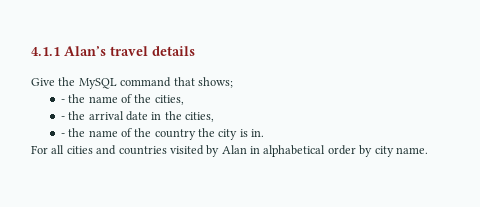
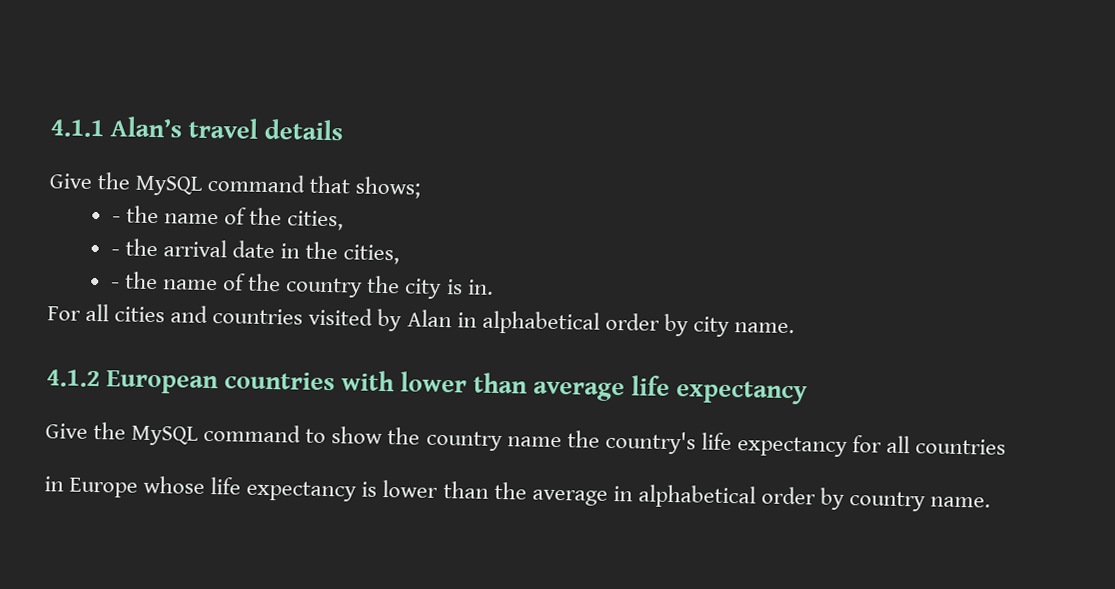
+ 4.1.2 European countries with lower than average life expectancy
+ Give the MySQL command to show the country name the country's life expectancy for all countries
+ in Europe whose life expectancy is lower than the average in alphabetical order by country name.

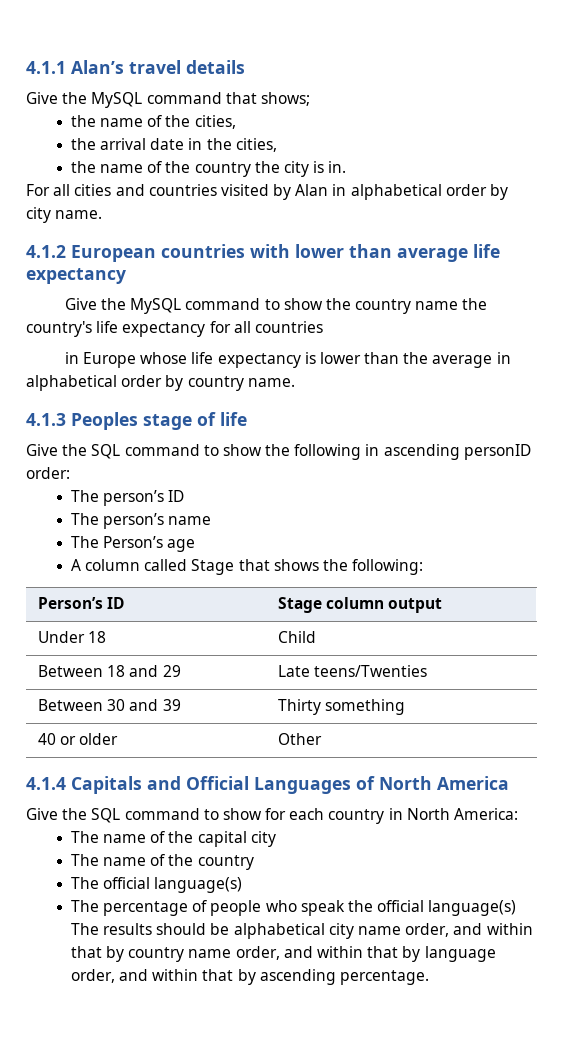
- - the name of the cities,
+ the name of the cities,
- - the arrival date in the cities,
+ the arrival date in the cities,
- - the name of the country the city is in.
+ the name of the country the city is in.
+ 4.1.3 Peoples stage of life
+ Give the SQL command to show the following in ascending personID order:
+ The person’s ID
+ The person’s name
+ The Person’s age
+ A column called Stage that shows the following:
+ Person’s ID | Stage column output
+ Under 18 | Child
+ Between 18 and 29 | Late teens/Twenties
+ Between 30 and 39 | Thirty something
+ 40 or older | Other
+ 4.1.4 Capitals and Official Languages of North America
+ Give the SQL command to show for each country in North America:
+ The name of the capital city
+ The name of the country
+ The official language(s)
+ The percentage of people who speak the official language(s) The results should be alphabetical city name order, and within that by country name order, and within that by language order, and within that by ascending percentage.

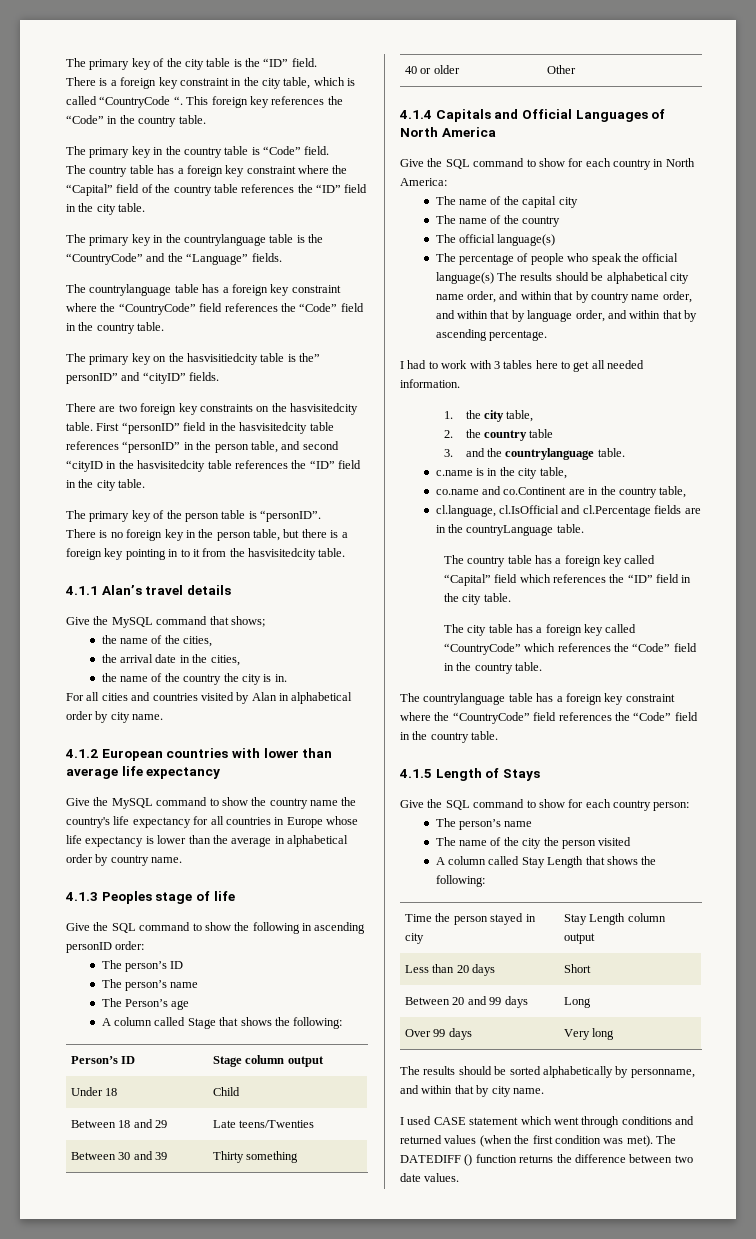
+ The primary key of the city table is the “ID” field.
+ There is a foreign key constraint in the city table, which is called “CountryCode “. This foreign key references the “Code” in the country table.
+ The primary key in the country table is “Code” field.
+ The country table has a foreign key constraint where the “Capital” field of the country table references the “ID” field in the city table.
+ The primary key in the countrylanguage table is the “CountryCode” and the “Language” fields.
+ The countrylanguage table has a foreign key constraint where the “CountryCode” field references the “Code” field in the country table.
+ The primary key on the hasvisitiedcity table is the” personID” and “cityID” fields.
+ There are two foreign key constraints on the hasvisitedcity table. First “personID” field in the hasvisitedcity table references “personID” in the person table, and second “cityID in the hasvisitedcity table references the “ID” field in the city table.
+ The primary key of the person table is “personID”.
+ There is no foreign key in the person table, but there is a foreign key pointing in to it from the hasvisitedcity table.
- Give the MySQL command to show the country name the country's life expectancy for all countries
- in Europe whose life expectancy is lower than the average in alphabetical order by country name.
+ Give the MySQL command to show the country name the country's life expectancy for all countries in Europe whose life expectancy is lower than the average in alphabetical order by country name.
+ I had to work with 3 tables here to get all needed information.
+ 1. the city table,
+ 2. the country table
+ 3. and the countrylanguage table.
+ c.name is in the city table,
+ co.name and co.Continent are in the country table,
+ cl.language, cl.IsOfficial and cl.Percentage fields are in the countryLanguage table.
+ The country table has a foreign key called “Capital” field which references the “ID” field in the city table.
+ The city table has a foreign key called “CountryCode” which references the “Code” field in the country table.
+ The countrylanguage table has a foreign key constraint where the “CountryCode” field references the “Code” field in the country table.
+ 4.1.5 Length of Stays
+ Give the SQL command to show for each country person:
+ The person’s name
+ The name of the city the person visited
+ A column called Stay Length that shows the following:
+ Time the person stayed in city | Stay Length column output
+ Less than 20 days | Short
+ Between 20 and 99 days | Long
+ Over 99 days | Very long
+ The results should be sorted alphabetically by personname, and within that by city name.
+ I used CASE statement which went through conditions and returned values (when the first condition was met). The DATEDIFF () function returns the difference between two date values.

